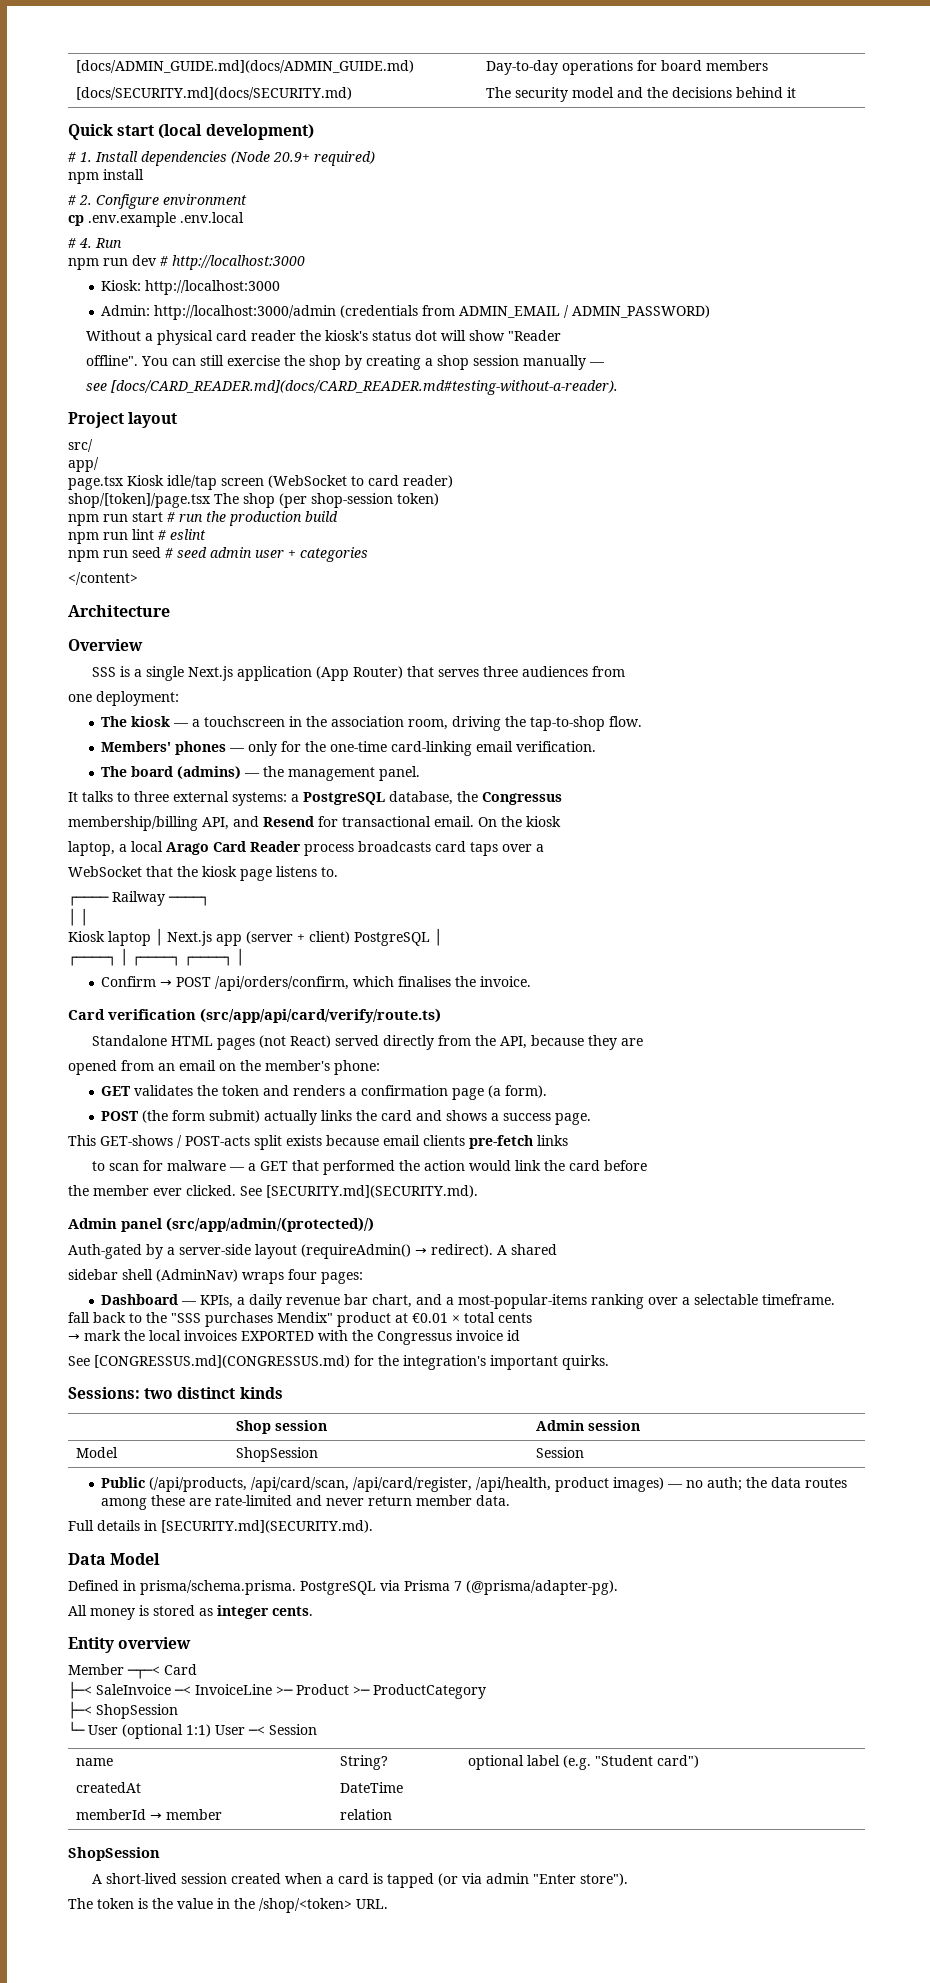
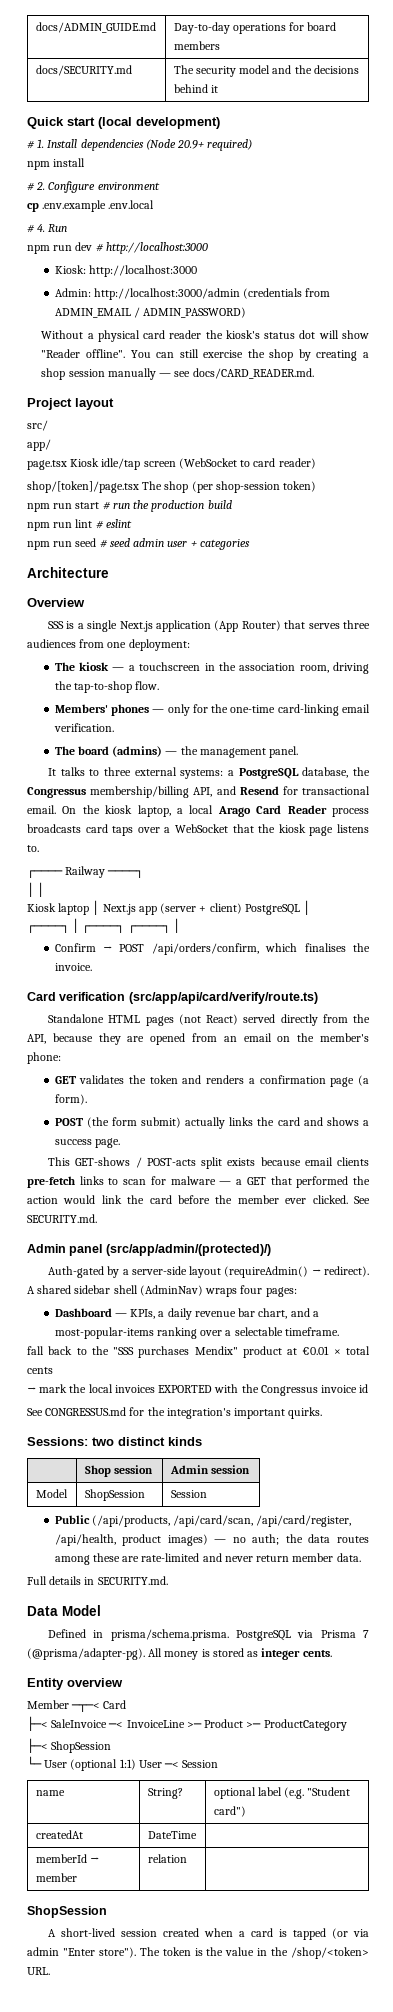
- [docs/ADMIN_GUIDE.md](docs/ADMIN_GUIDE.md) | Day-to-day operations for board members
+ docs/ADMIN_GUIDE.md | Day-to-day operations for board members
- [docs/SECURITY.md](docs/SECURITY.md) | The security model and the decisions behind it
+ docs/SECURITY.md | The security model and the decisions behind it
- Without a physical card reader the kiosk's status dot will show "Reader
- offline".
+ Without a physical card reader the kiosk's status dot will show "Reader offline".
- You can still exercise the shop by creating a shop session manually —
- see [docs/CARD_READER.md](docs/CARD_READER.md#testing-without-a-reader).
+ You can still exercise the shop by creating a shop session manually — see docs/CARD_READER.md.
- </content>
- SSS is a single Next.js application (App Router) that serves three audiences from
- one deployment:
+ SSS is a single Next.js application (App Router) that serves three audiences from one deployment:
- It talks to three external systems: a PostgreSQL database, the Congressus
- membership/billing API, and Resend for transactional email.
+ It talks to three external systems: a PostgreSQL database, the Congressus membership/billing API, and Resend for transactional email.
- On the kiosk
- laptop, a local Arago Card Reader process broadcasts card taps over a
- WebSocket that the kiosk page listens to.
+ On the kiosk laptop, a local Arago Card Reader process broadcasts card taps over a WebSocket that the kiosk page listens to.
- Standalone HTML pages (not React) served directly from the API, because they are
- opened from an email on the member's phone:
+ Standalone HTML pages (not React) served directly from the API, because they are opened from an email on the member's phone:
- This GET-shows / POST-acts split exists because email clients pre-fetch links
- to scan for malware — a GET that performed the action would link the card before
- the member ever clicked.
+ This GET-shows / POST-acts split exists because email clients pre-fetch links to scan for malware — a GET that performed the action would link the card before the member ever clicked.
- See [SECURITY.md](SECURITY.md).
+ See SECURITY.md.
- A shared
- sidebar shell (AdminNav) wraps four pages:
+ A shared sidebar shell (AdminNav) wraps four pages:
- See [CONGRESSUS.md](CONGRESSUS.md) for the integration's important quirks.
+ See CONGRESSUS.md for the integration's important quirks.
- Full details in [SECURITY.md](SECURITY.md).
+ Full details in SECURITY.md.
- Defined in prisma/schema.prisma. PostgreSQL via Prisma 7 (@prisma/adapter-pg).
- All money is stored as integer cents.
+ Defined in prisma/schema.prisma. PostgreSQL via Prisma 7 (@prisma/adapter-pg). All money is stored as integer cents.
- A short-lived session created when a card is tapped (or via admin "Enter store").
- The token is the value in the /shop/<token> URL.
+ A short-lived session created when a card is tapped (or via admin "Enter store"). The token is the value in the /shop/<token> URL.

